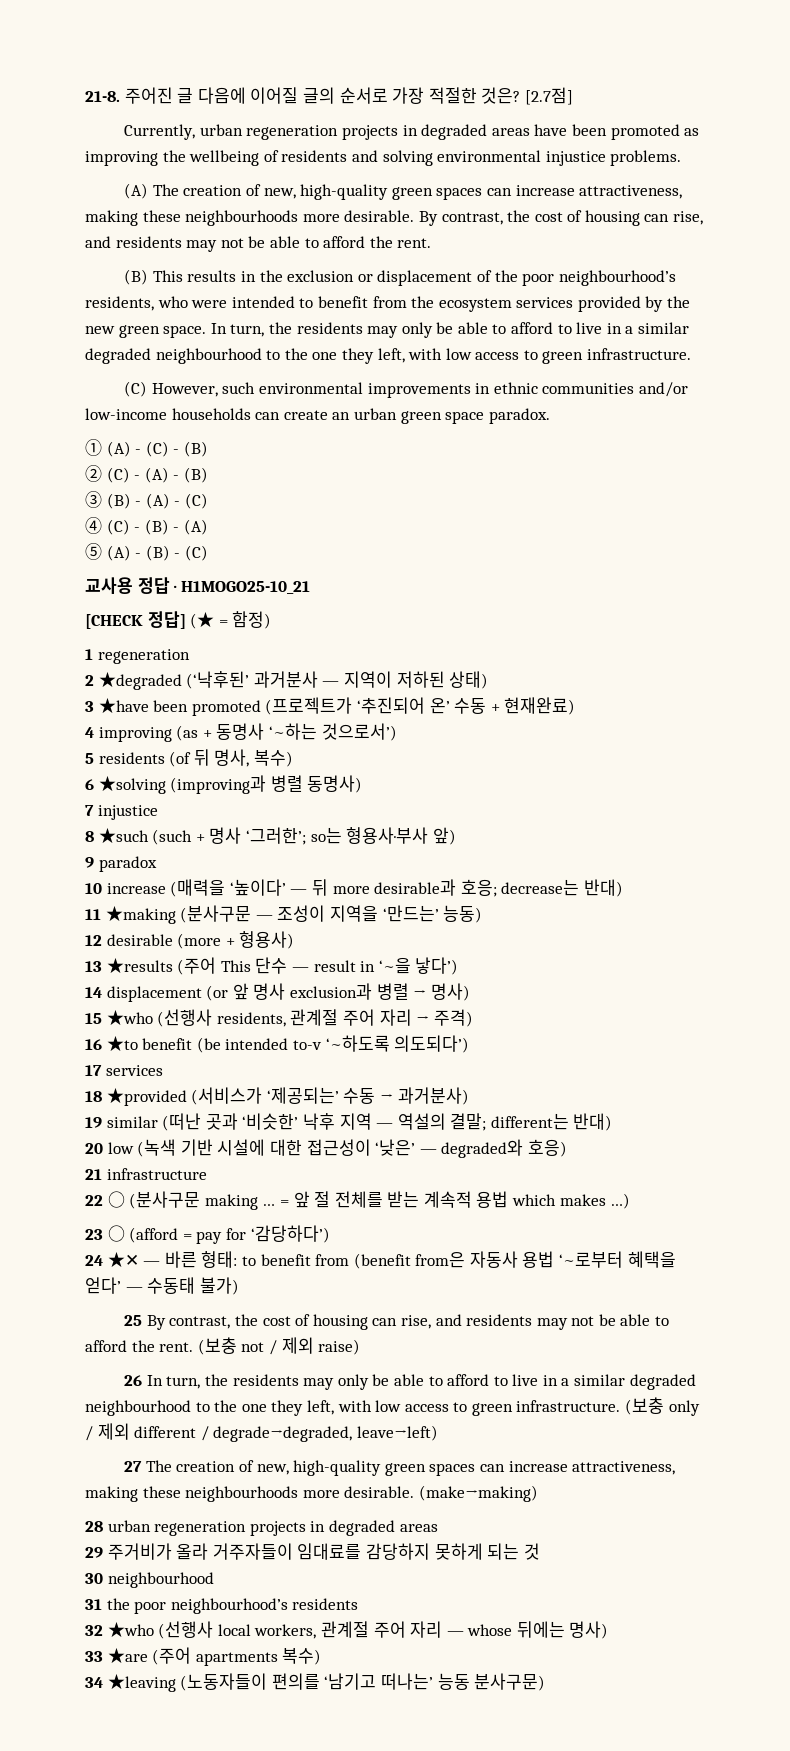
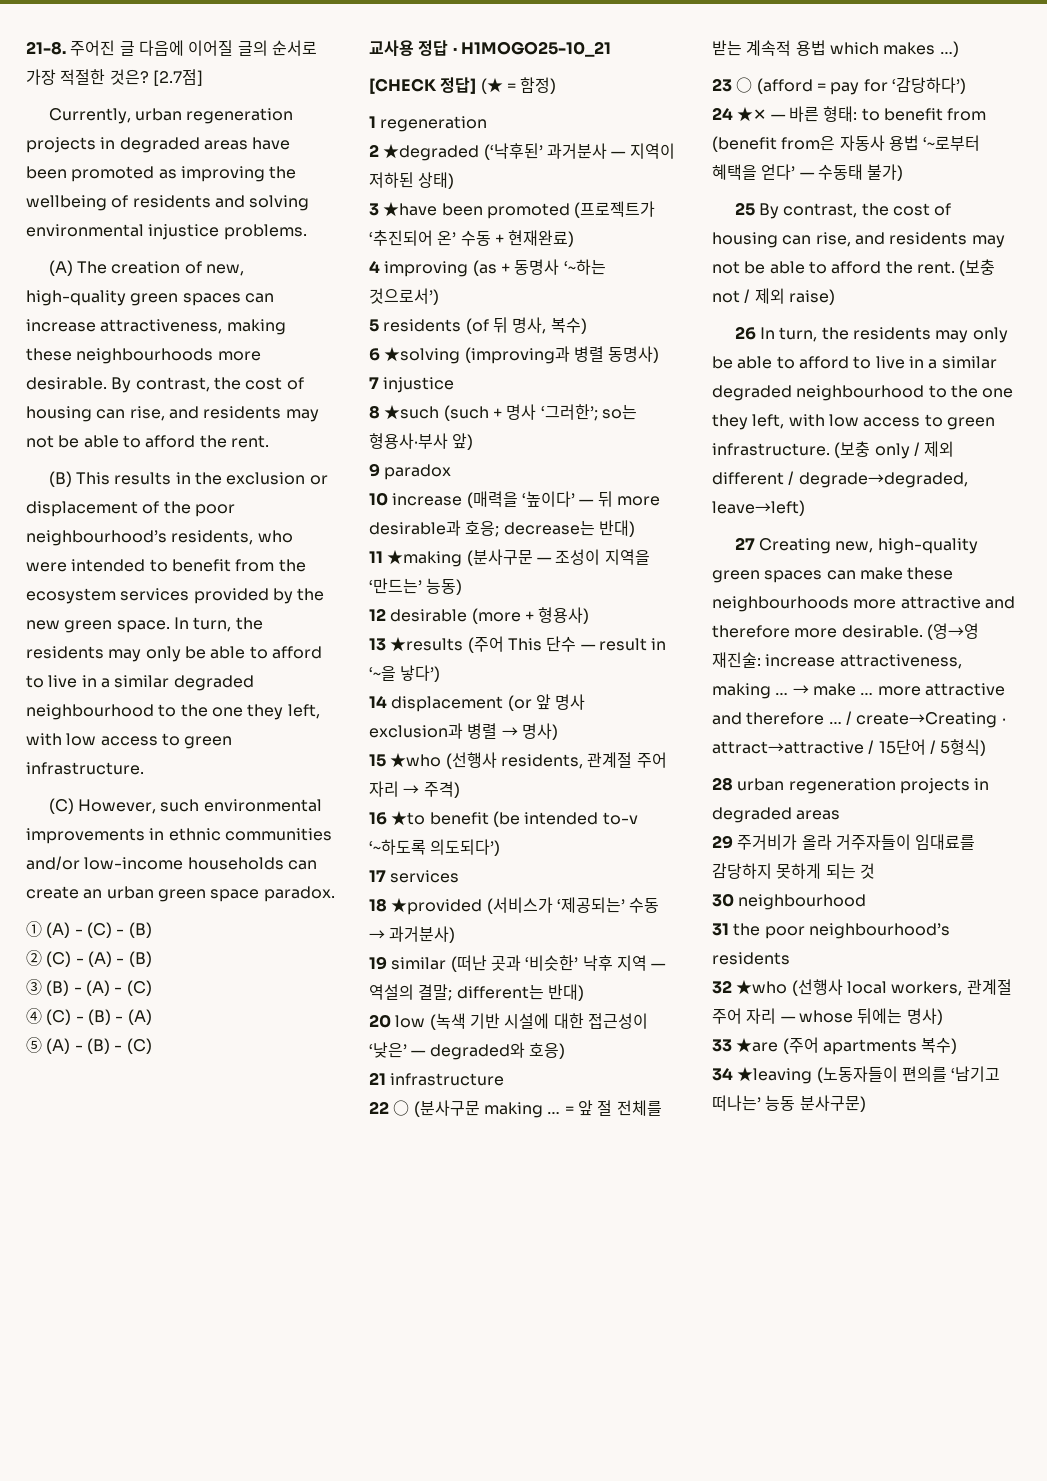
- 27 The creation of new, high-quality green spaces can increase attractiveness, making these neighbourhoods more desirable. (make→making)
+ 27 Creating new, high-quality green spaces can make these neighbourhoods more attractive and therefore more desirable. (영→영 재진술: increase attractiveness, making … → make … more attractive and therefore … / create→Creating · attract→attractive / 15단어 / 5형식)

